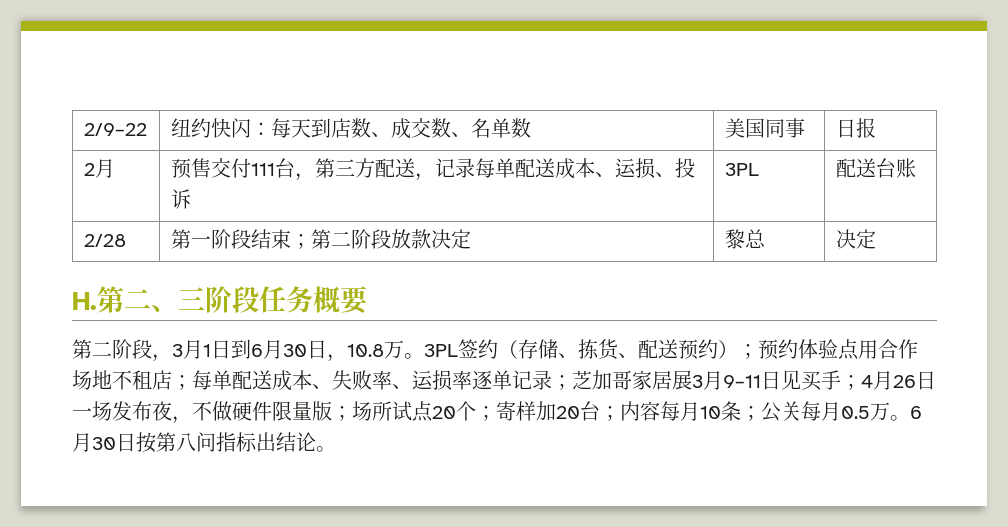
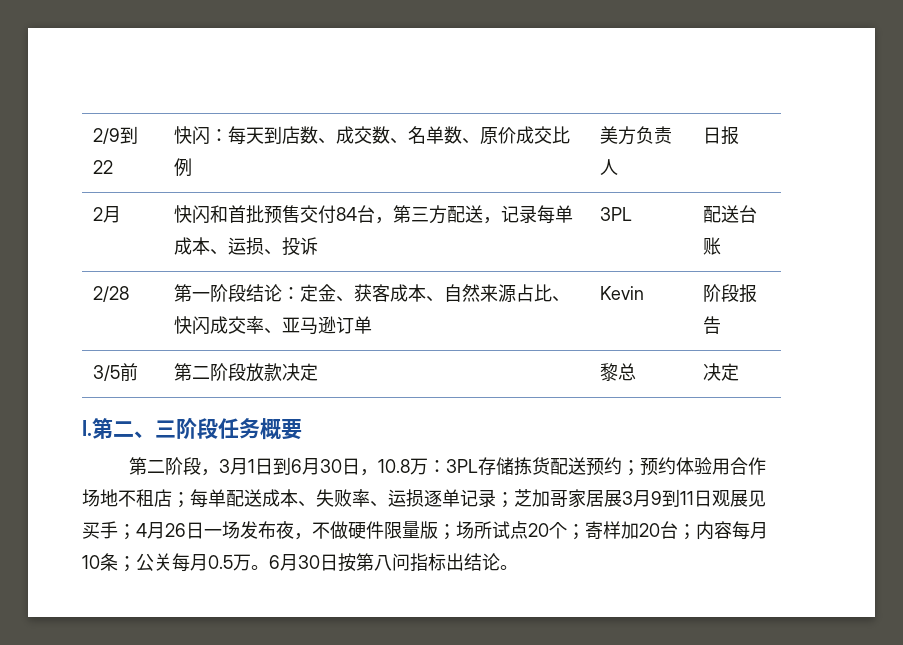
- 2/9–22 | 纽约快闪：每天到店数、成交数、名单数 | 美国同事 | 日报
+ 2/9到22 | 快闪：每天到店数、成交数、名单数、原价成交比例 | 美方负责人 | 日报
- 2月 | 预售交付111台，第三方配送，记录每单配送成本、运损、投诉 | 3PL | 配送台账
+ 2月 | 快闪和首批预售交付84台，第三方配送，记录每单成本、运损、投诉 | 3PL | 配送台账
- 2/28 | 第一阶段结束；第二阶段放款决定 | 黎总 | 决定
+ 2/28 | 第一阶段结论：定金、获客成本、自然来源占比、快闪成交率、亚马逊订单 | Kevin | 阶段报告
+ 3/5前 | 第二阶段放款决定 | 黎总 | 决定
- H.第二、三阶段任务概要
+ I.第二、三阶段任务概要
- 第二阶段，3月1日到6月30日，10.8万。3PL签约（存储、拣货、配送预约）；
+ 第二阶段，3月1日到6月30日，10.8万：3PL存储拣货配送预约；
- 预约体验点用合作场地不租店；
+ 预约体验用合作场地不租店；
- 每单配送成本、失败率、运损率逐单记录；
+ 每单配送成本、失败率、运损逐单记录；
- 芝加哥家居展3月9–11日见买手；
+ 芝加哥家居展3月9到11日观展见买手；

